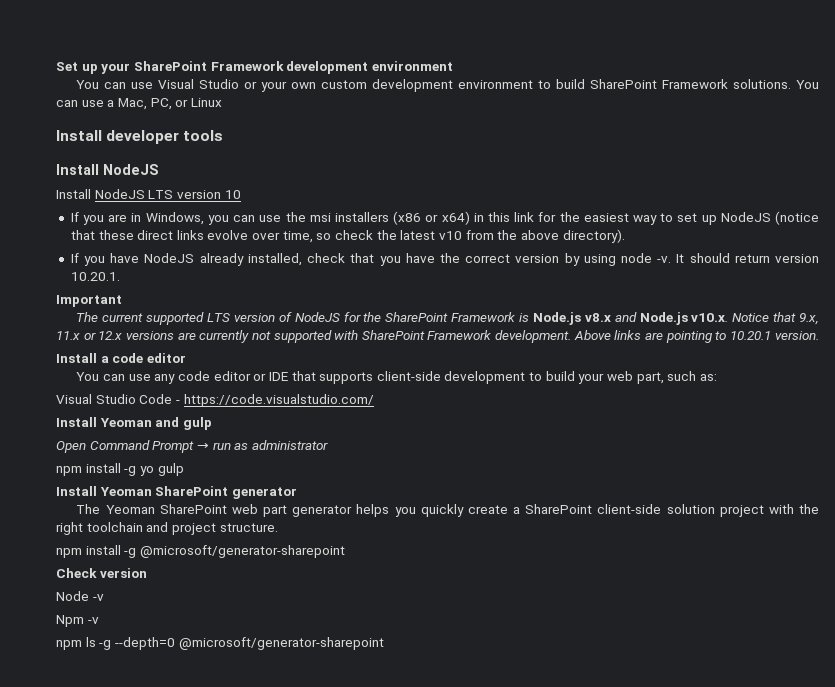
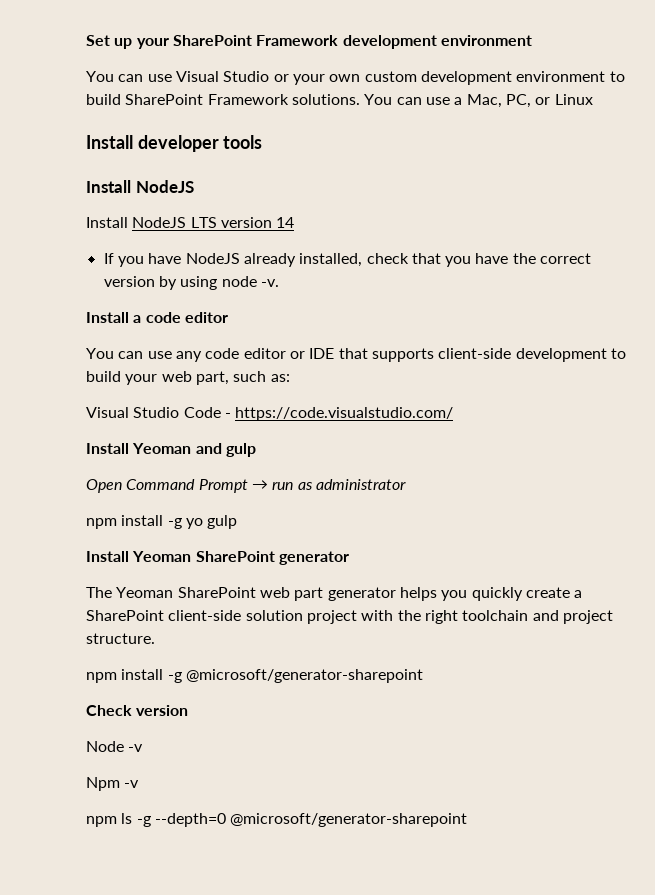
- Install NodeJS LTS version 10
- If you are in Windows, you can use the msi installers (x86 or x64) in this link for the easiest way to set up NodeJS (notice that these direct links evolve over time, so check the latest v10 from the above directory).
+ Install NodeJS LTS version 14
- It should return version 10.20.1.
- Important
- The current supported LTS version of NodeJS for the SharePoint Framework is Node.js v8.x and Node.js v10.x. Notice that 9.x, 11.x or 12.x versions are currently not supported with SharePoint Framework development. Above links are pointing to 10.20.1 version.

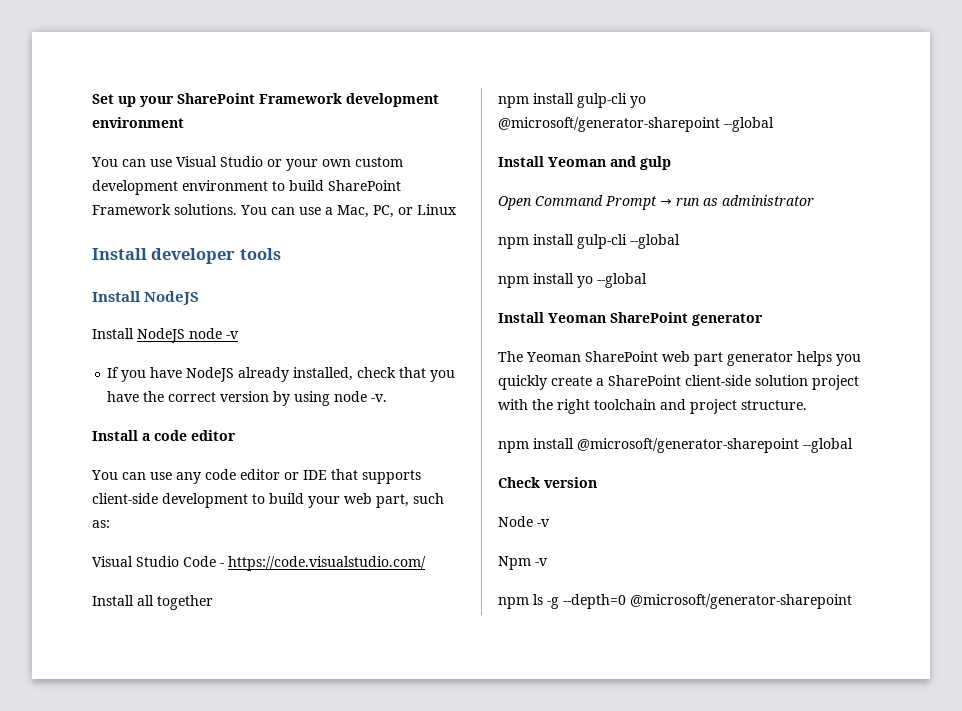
- Install NodeJS LTS version 14
+ Install NodeJS node -v
+ Install all together
+ npm install gulp-cli yo @microsoft/generator-sharepoint --global
- npm install -g yo gulp
+ npm install gulp-cli --global
+ npm install yo --global
- npm install -g @microsoft/generator-sharepoint
+ npm install @microsoft/generator-sharepoint --global

